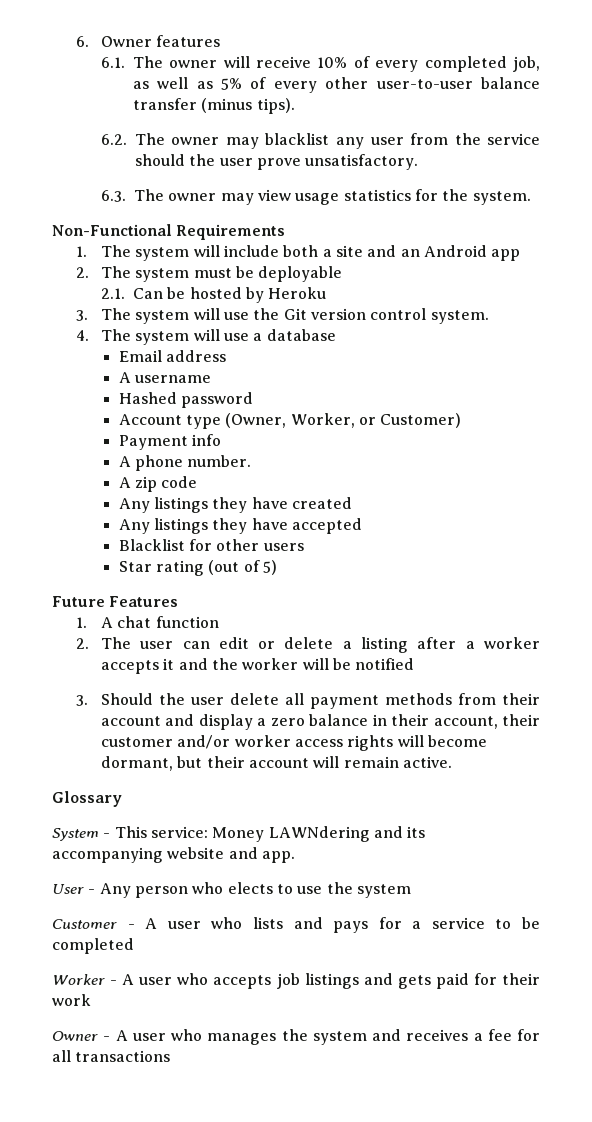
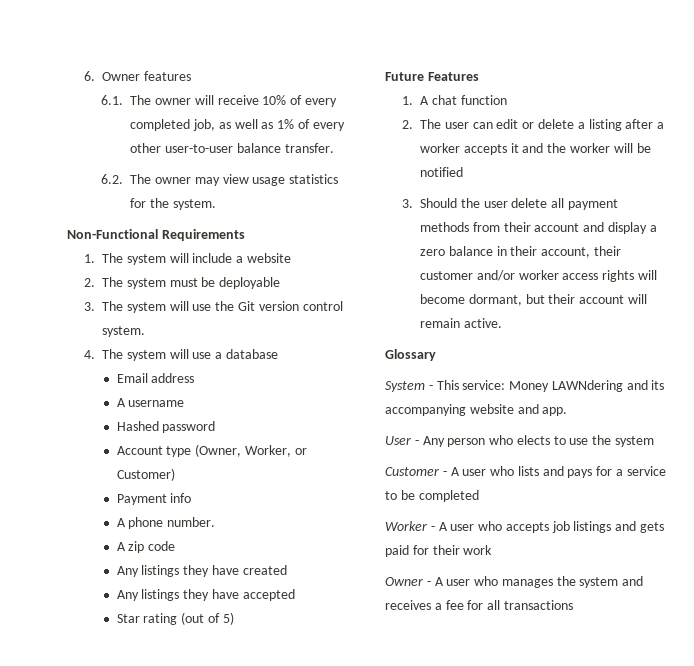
- 6.1. The owner will receive 10% of every completed job, as well as 5% of every other user-to-user balance transfer (minus tips).
- 6.2. The owner may blacklist any user from the service should the user prove unsatisfactory.
- 6.3. The owner may view usage statistics for the system.
+ 6.1. The owner will receive 10% of every completed job, as well as 1% of every other user-to-user balance transfer.
+ 6.2. The owner may view usage statistics for the system.
- 1. The system will include both a site and an Android app
+ 1. The system will include a website
- 2.1. Can be hosted by Heroku
- Blacklist for other users

